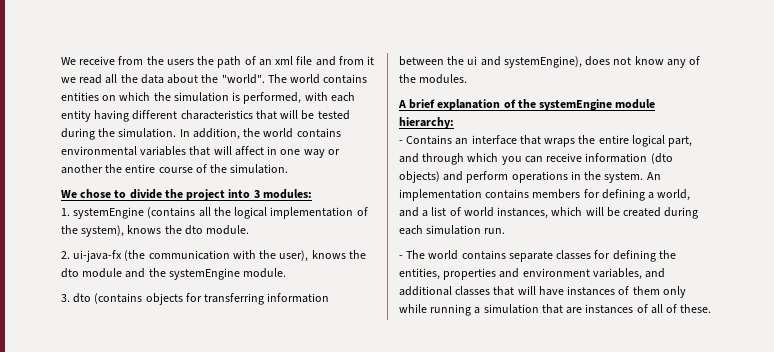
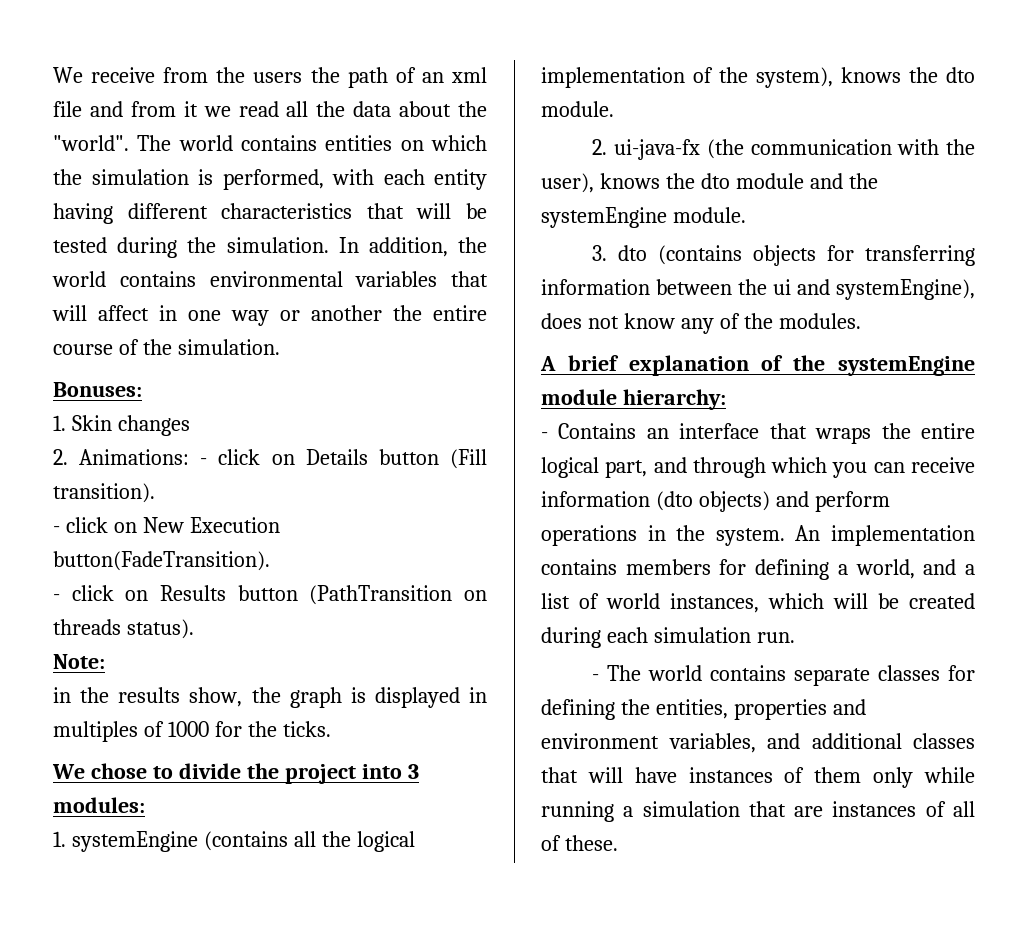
+ Bonuses:
+ 1. Skin changes
+ 2. Animations: - click on Details button (Fill transition).
+ - click on New Execution button(FadeTransition).
+ - click on Results button (PathTransition on threads status).
+ Note:
+ in the results show, the graph is displayed in multiples of 1000 for the ticks.

